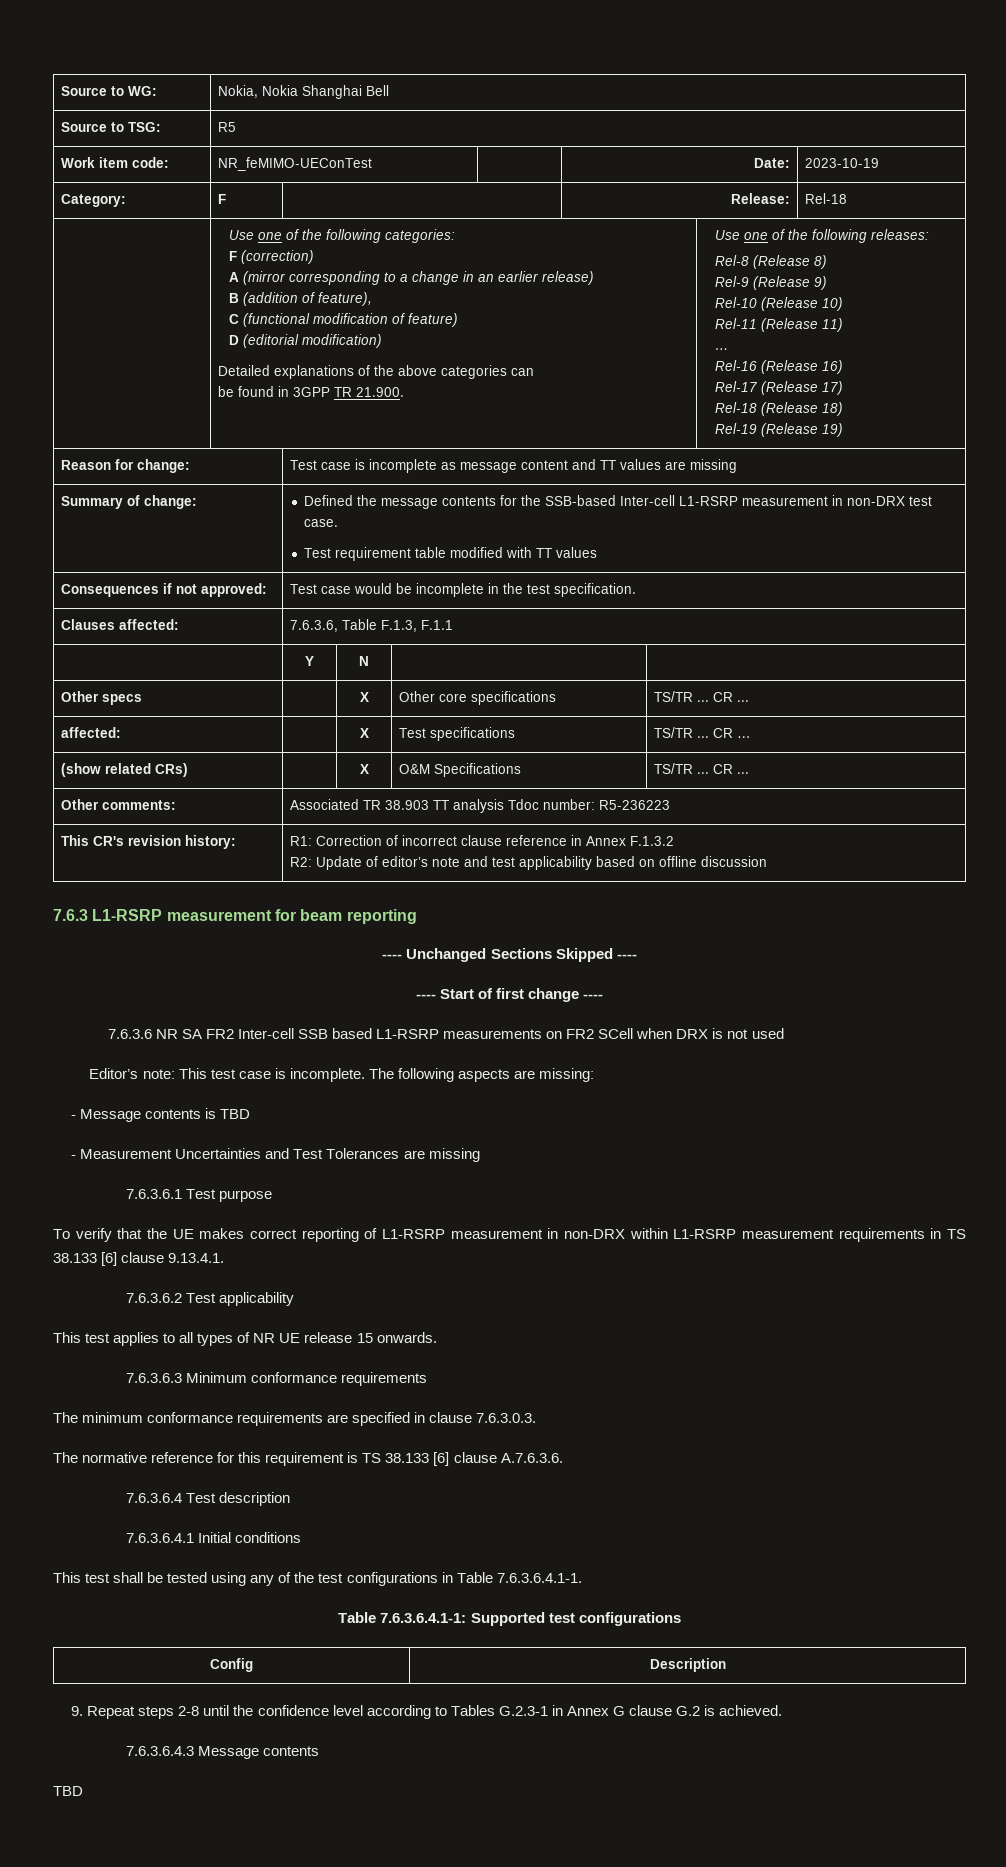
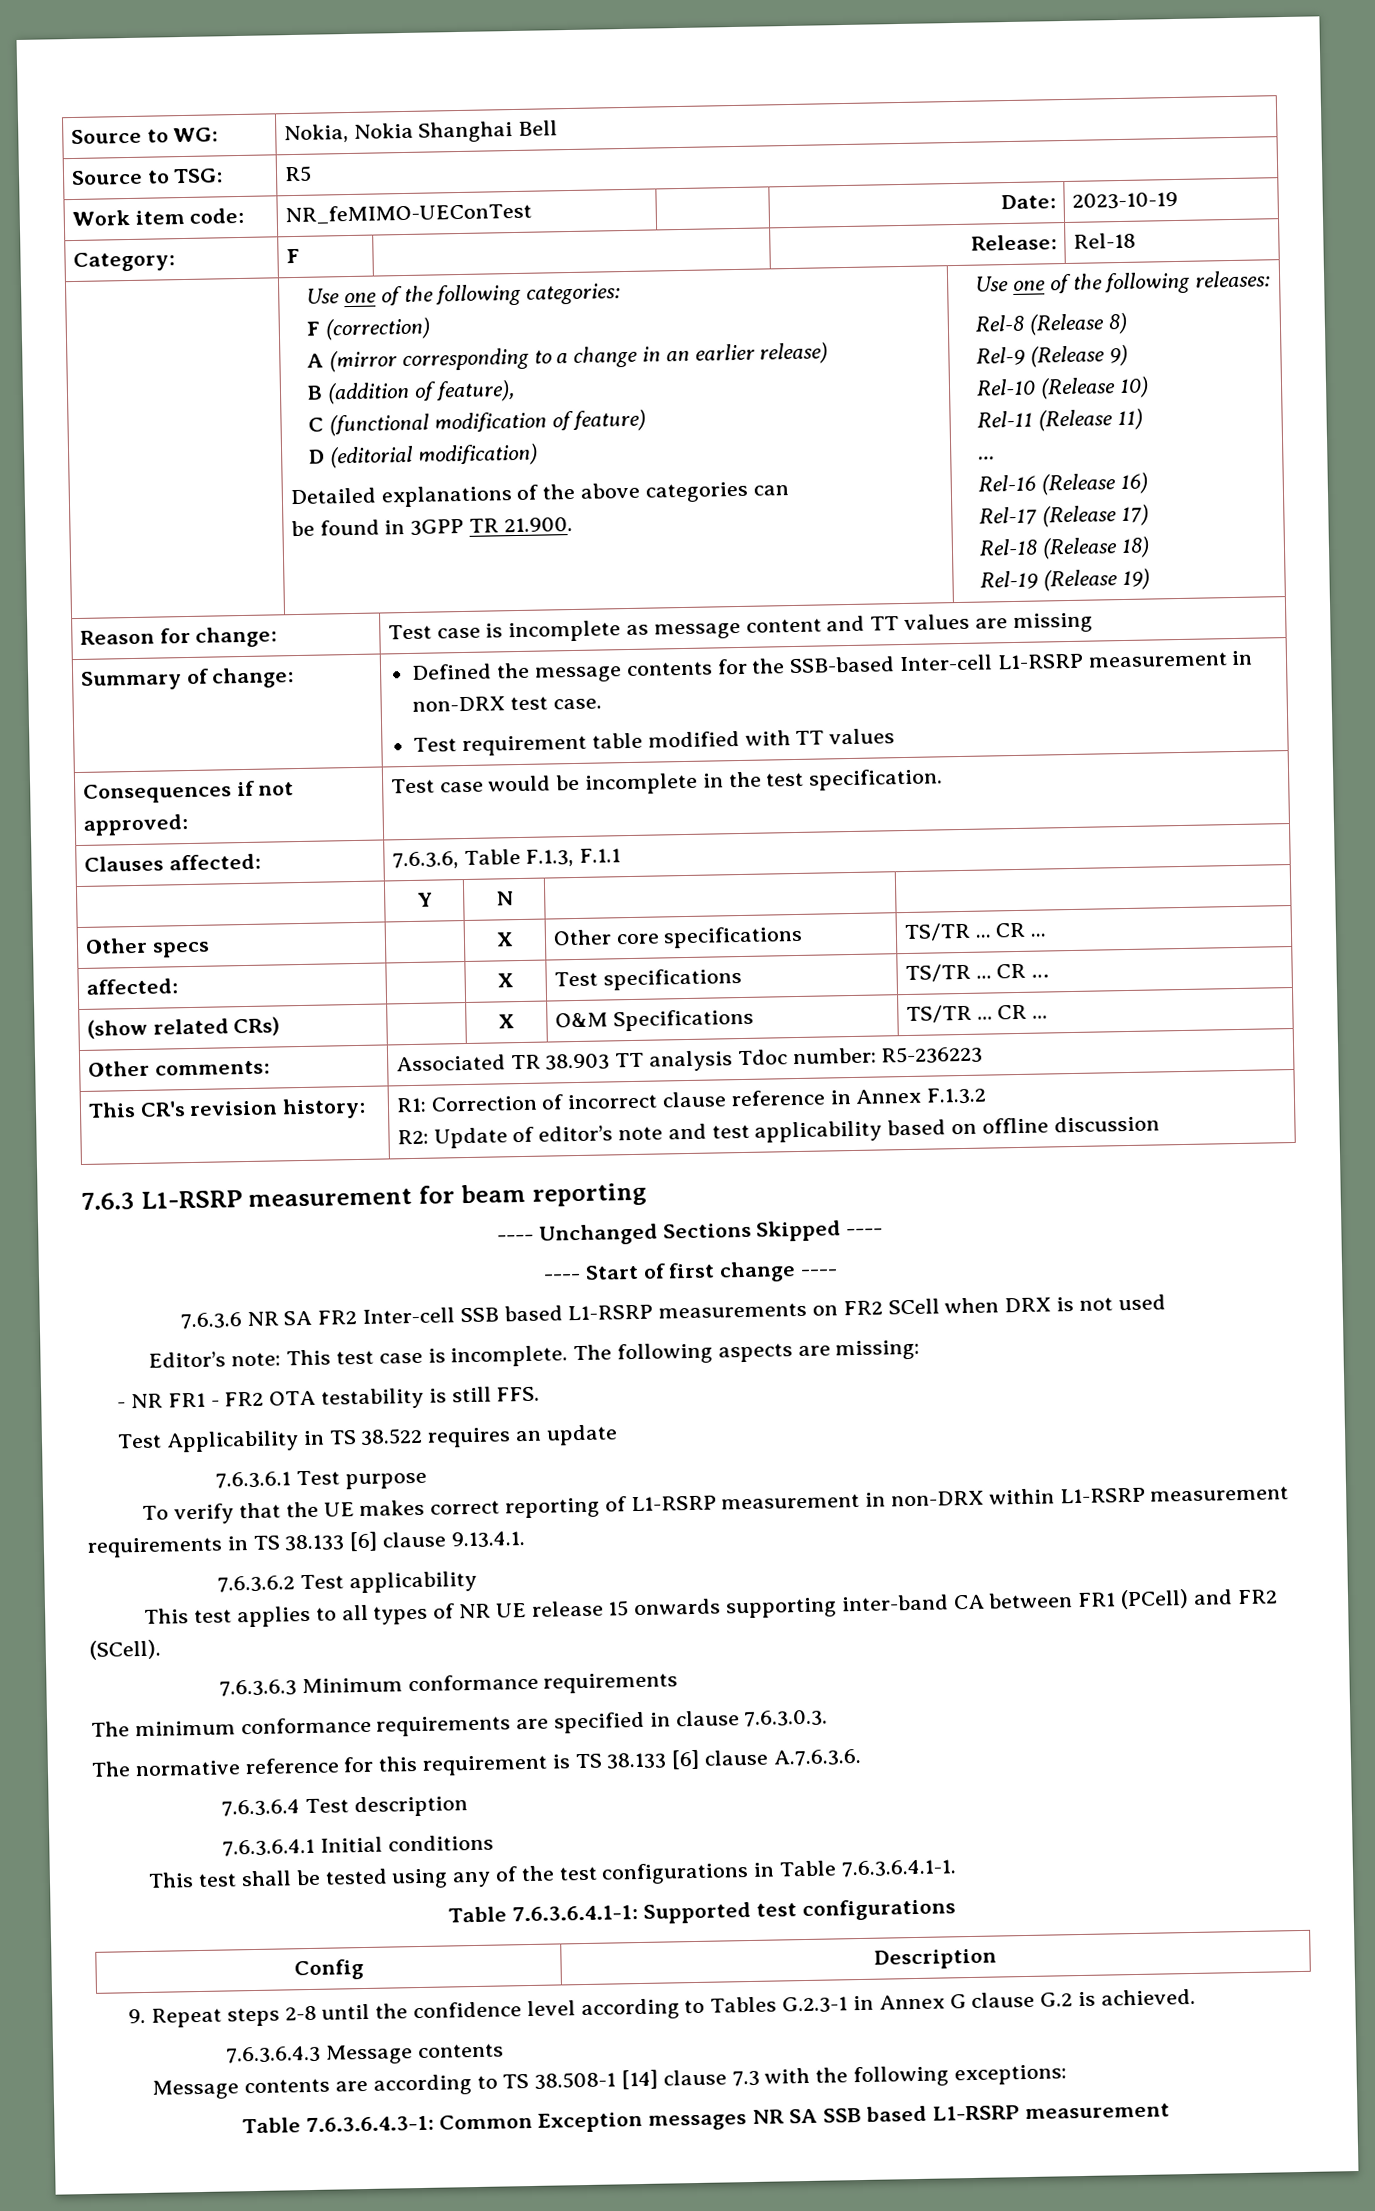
- - Message contents is TBD
- - Measurement Uncertainties and Test Tolerances are missing
+ - NR FR1 - FR2 OTA testability is still FFS.
+ Test Applicability in TS 38.522 requires an update
- This test applies to all types of NR UE release 15 onwards.
+ This test applies to all types of NR UE release 15 onwards supporting inter-band CA between FR1 (PCell) and FR2 (SCell).
  7.6.3.6.4.3 Message contents
- TBD
+ Message contents are according to TS 38.508-1 [14] clause 7.3 with the following exceptions:
+ Table 7.6.3.6.4.3-1: Common Exception messages NR SA SSB based L1-RSRP measurement

